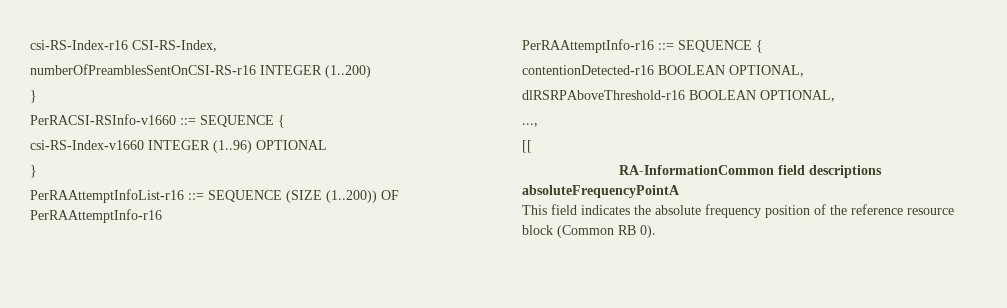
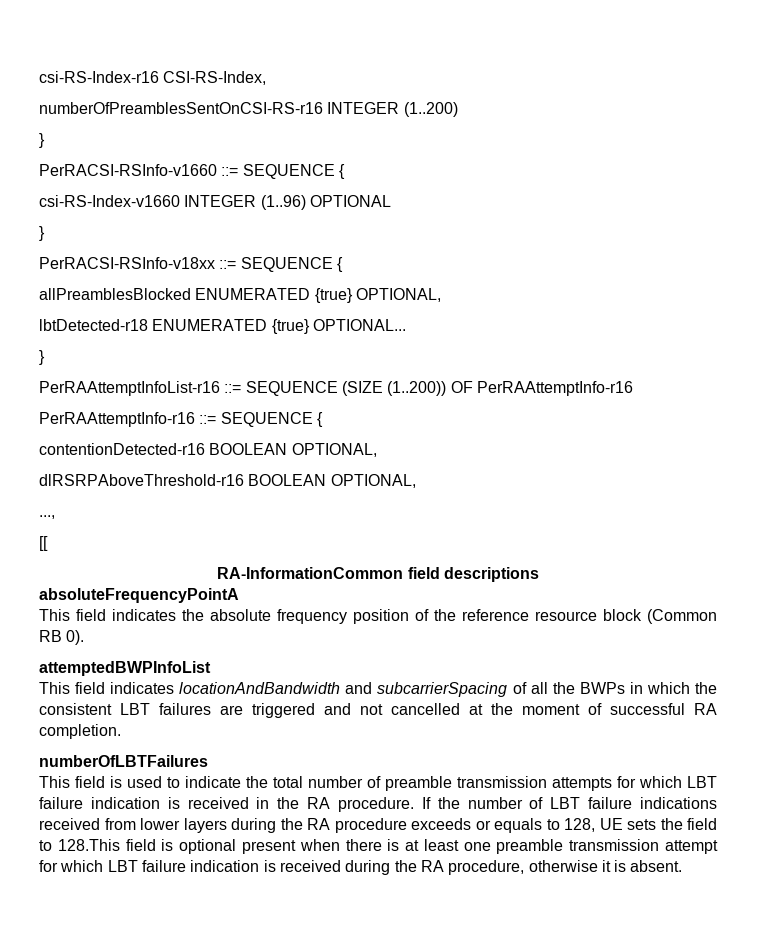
+ PerRACSI-RSInfo-v18xx ::= SEQUENCE {
+ allPreamblesBlocked ENUMERATED {true} OPTIONAL,
+ lbtDetected-r18 ENUMERATED {true} OPTIONAL...
+ }
+ attemptedBWPInfoList
+ This field indicates locationAndBandwidth and subcarrierSpacing of all the BWPs in which the consistent LBT failures are triggered and not cancelled at the moment of successful RA completion.
+ numberOfLBTFailures
+ This field is used to indicate the total number of preamble transmission attempts for which LBT failure indication is received in the RA procedure. If the number of LBT failure indications received from lower layers during the RA procedure exceeds or equals to 128, UE sets the field to 128.This field is optional present when there is at least one preamble transmission attempt for which LBT failure indication is received during the RA procedure, otherwise it is absent.

